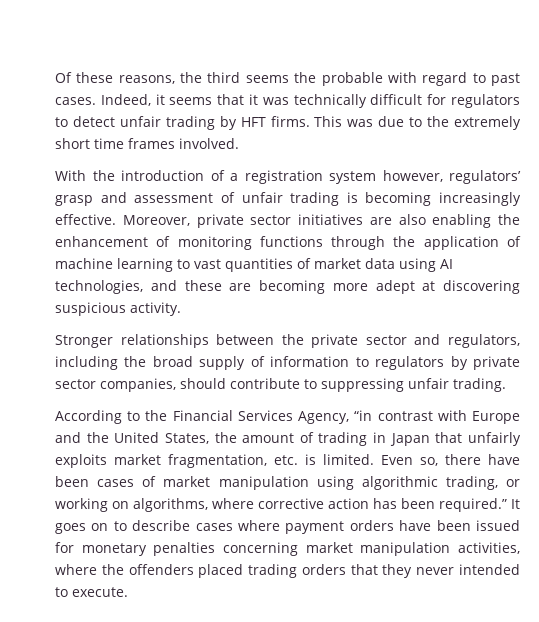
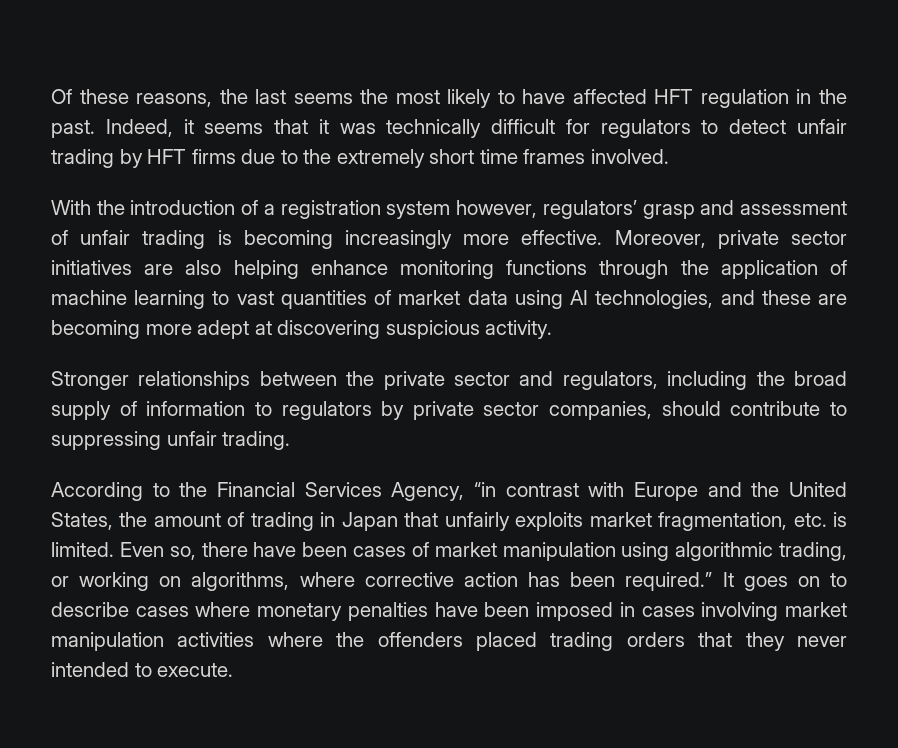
- Of these reasons, the third seems the probable with regard to past cases.
+ Of these reasons, the last seems the most likely to have affected HFT regulation in the past.
- Indeed, it seems that it was technically difficult for regulators to detect unfair trading by HFT firms. This was due to the extremely short time frames involved.
+ Indeed, it seems that it was technically difficult for regulators to detect unfair trading by HFT firms due to the extremely short time frames involved.
- With the introduction of a registration system however, regulators’ grasp and assessment of unfair trading is becoming increasingly effective.
+ With the introduction of a registration system however, regulators’ grasp and assessment of unfair trading is becoming increasingly more effective.
- Moreover, private sector initiatives are also enabling the enhancement of monitoring functions through the application of machine learning to vast quantities of market data using AI technologies, and these are becoming more adept at discovering suspicious activity.
+ Moreover, private sector initiatives are also helping enhance monitoring functions through the application of machine learning to vast quantities of market data using AI technologies, and these are becoming more adept at discovering suspicious activity.
- It goes on to describe cases where payment orders have been issued for monetary penalties concerning market manipulation activities, where the offenders placed trading orders that they never intended to execute.
+ It goes on to describe cases where monetary penalties have been imposed in cases involving market manipulation activities where the offenders placed trading orders that they never intended to execute.

